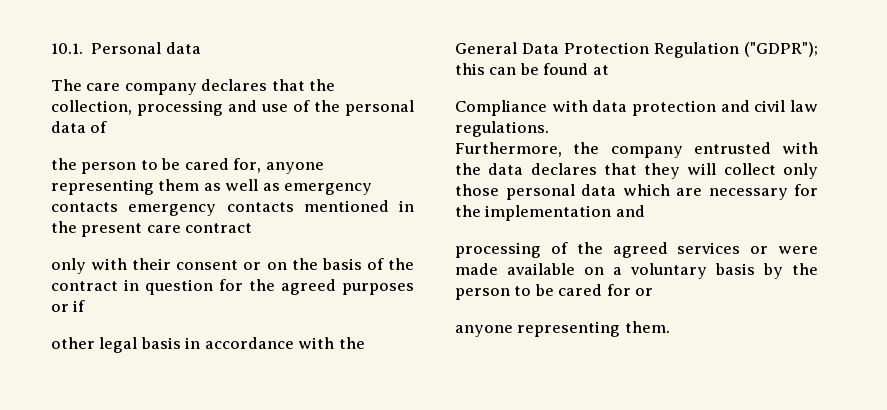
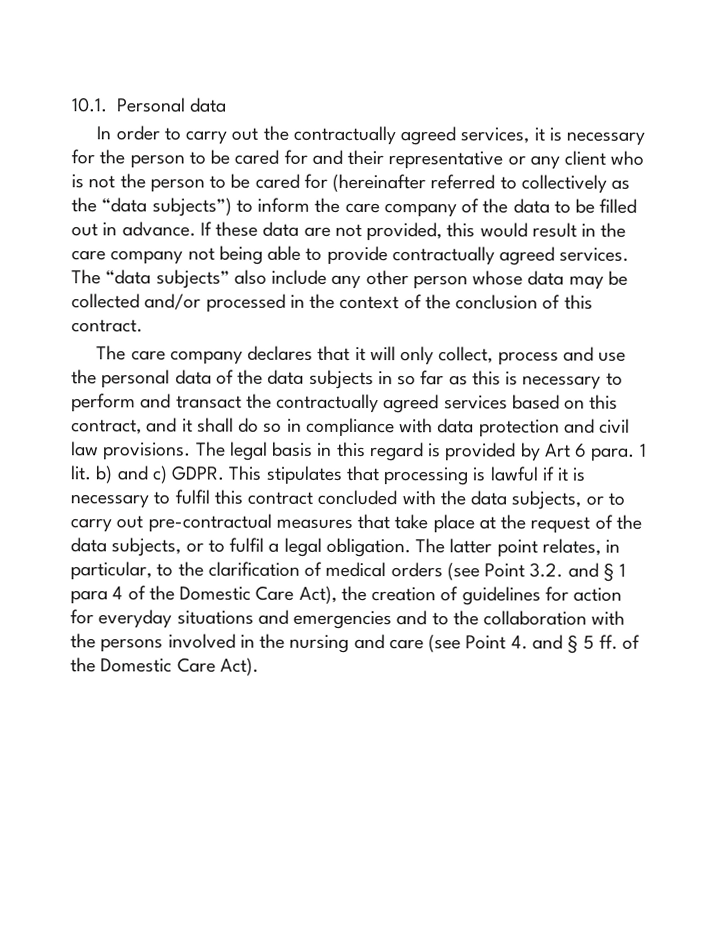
+ In order to carry out the contractually agreed services, it is necessary for the person to be cared for and their representative or any client who is not the person to be cared for (hereinafter referred to collectively as the “data subjects”) to inform the care company of the data to be filled out in advance. If these data are not provided, this would result in the care company not being able to provide contractually agreed services. The “data subjects” also include any other person whose data may be collected and/or processed in the context of the conclusion of this contract.
- The care company declares that the collection, processing and use of the personal data of
- the person to be cared for, anyone representing them as well as emergency contacts emergency contacts mentioned in the present care contract
- only with their consent or on the basis of the contract in question for the agreed purposes or if
- other legal basis in accordance with the General Data Protection Regulation ("GDPR"); this can be found at
- Compliance with data protection and civil law regulations.
- Furthermore, the company entrusted with the data declares that they will collect only those personal data which are necessary for the implementation and
- processing of the agreed services or were made available on a voluntary basis by the person to be cared for or
- anyone representing them.
+ The care company declares that it will only collect, process and use the personal data of the data subjects in so far as this is necessary to perform and transact the contractually agreed services based on this contract, and it shall do so in compliance with data protection and civil law provisions. The legal basis in this regard is provided by Art 6 para. 1 lit. b) and c) GDPR. This stipulates that processing is lawful if it is necessary to fulfil this contract concluded with the data subjects, or to carry out pre-contractual measures that take place at the request of the data subjects, or to fulfil a legal obligation. The latter point relates, in particular, to the clarification of medical orders (see Point 3.2. and § 1 para 4 of the Domestic Care Act), the creation of guidelines for action for everyday situations and emergencies and to the collaboration with the persons involved in the nursing and care (see Point 4. and § 5 ff. of the Domestic Care Act).

